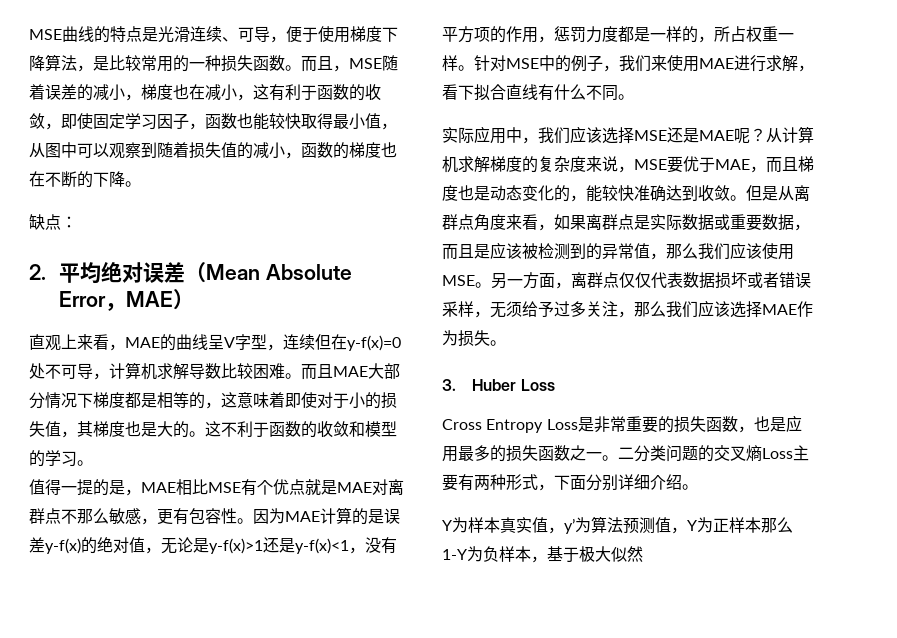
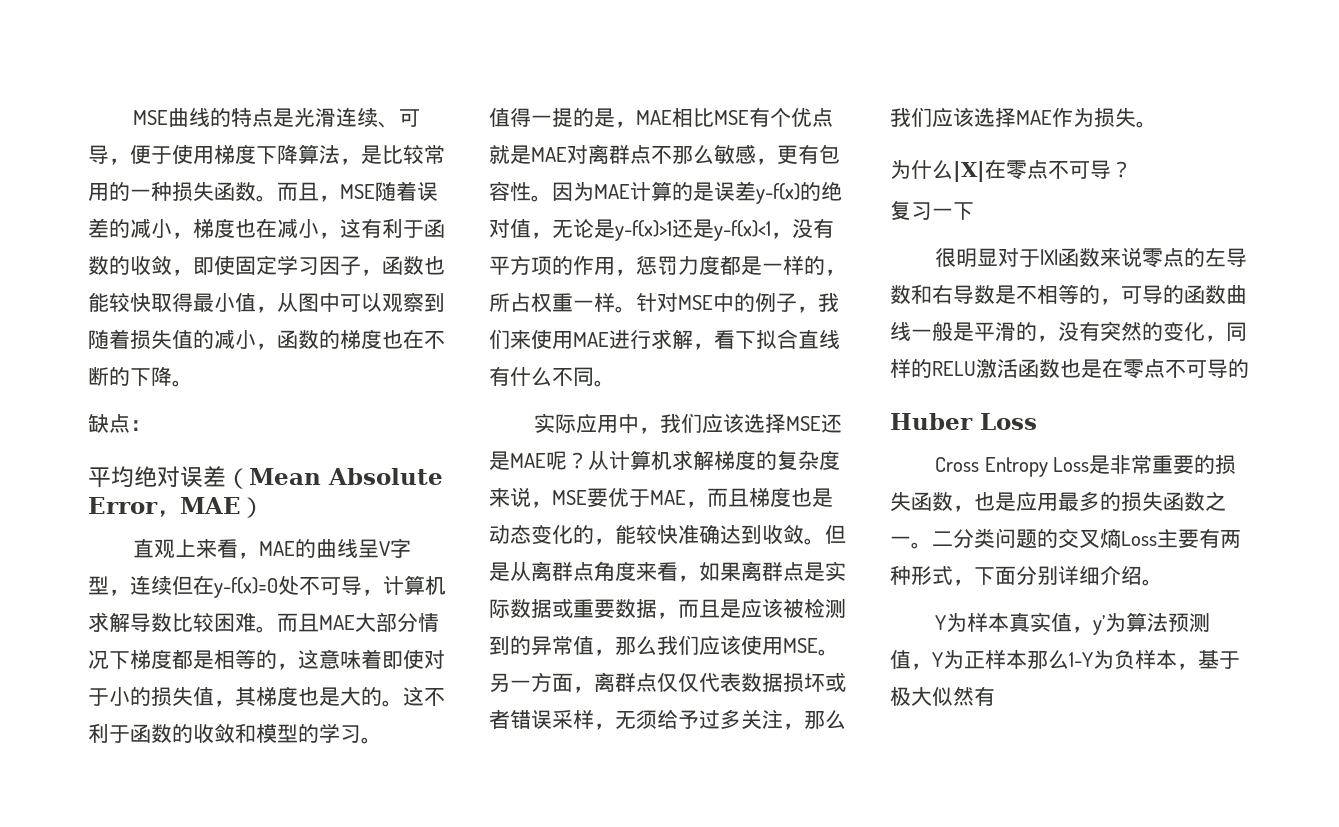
- 2.平均绝对误差（Mean Absolute Error，MAE）
+ 平均绝对误差（Mean Absolute Error，MAE）
- 3. Huber Loss
+ 为什么|X|在零点不可导？
+ 复习一下
+ 很明显对于|X|函数来说零点的左导数和右导数是不相等的，可导的函数曲线一般是平滑的，没有突然的变化，同样的RELU激活函数也是在零点不可导的
+ Huber Loss
- Y为样本真实值，y’为算法预测值，Y为正样本那么1-Y为负样本，基于极大似然
+ Y为样本真实值，y’为算法预测值，Y为正样本那么1-Y为负样本，基于极大似然有

